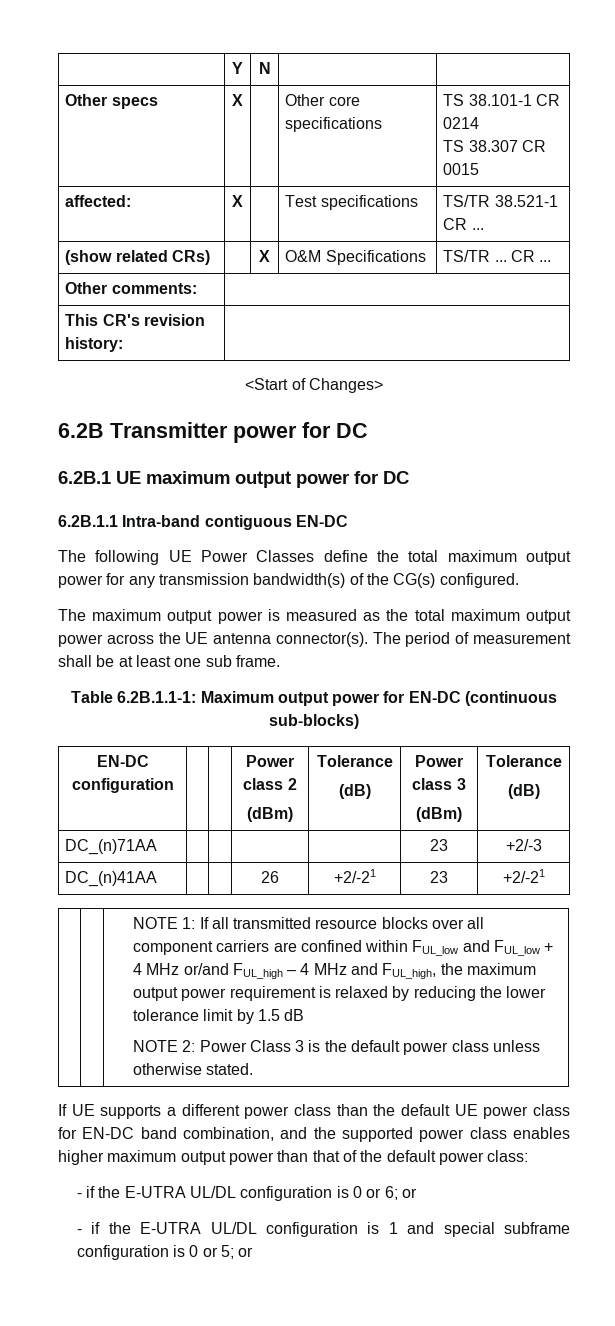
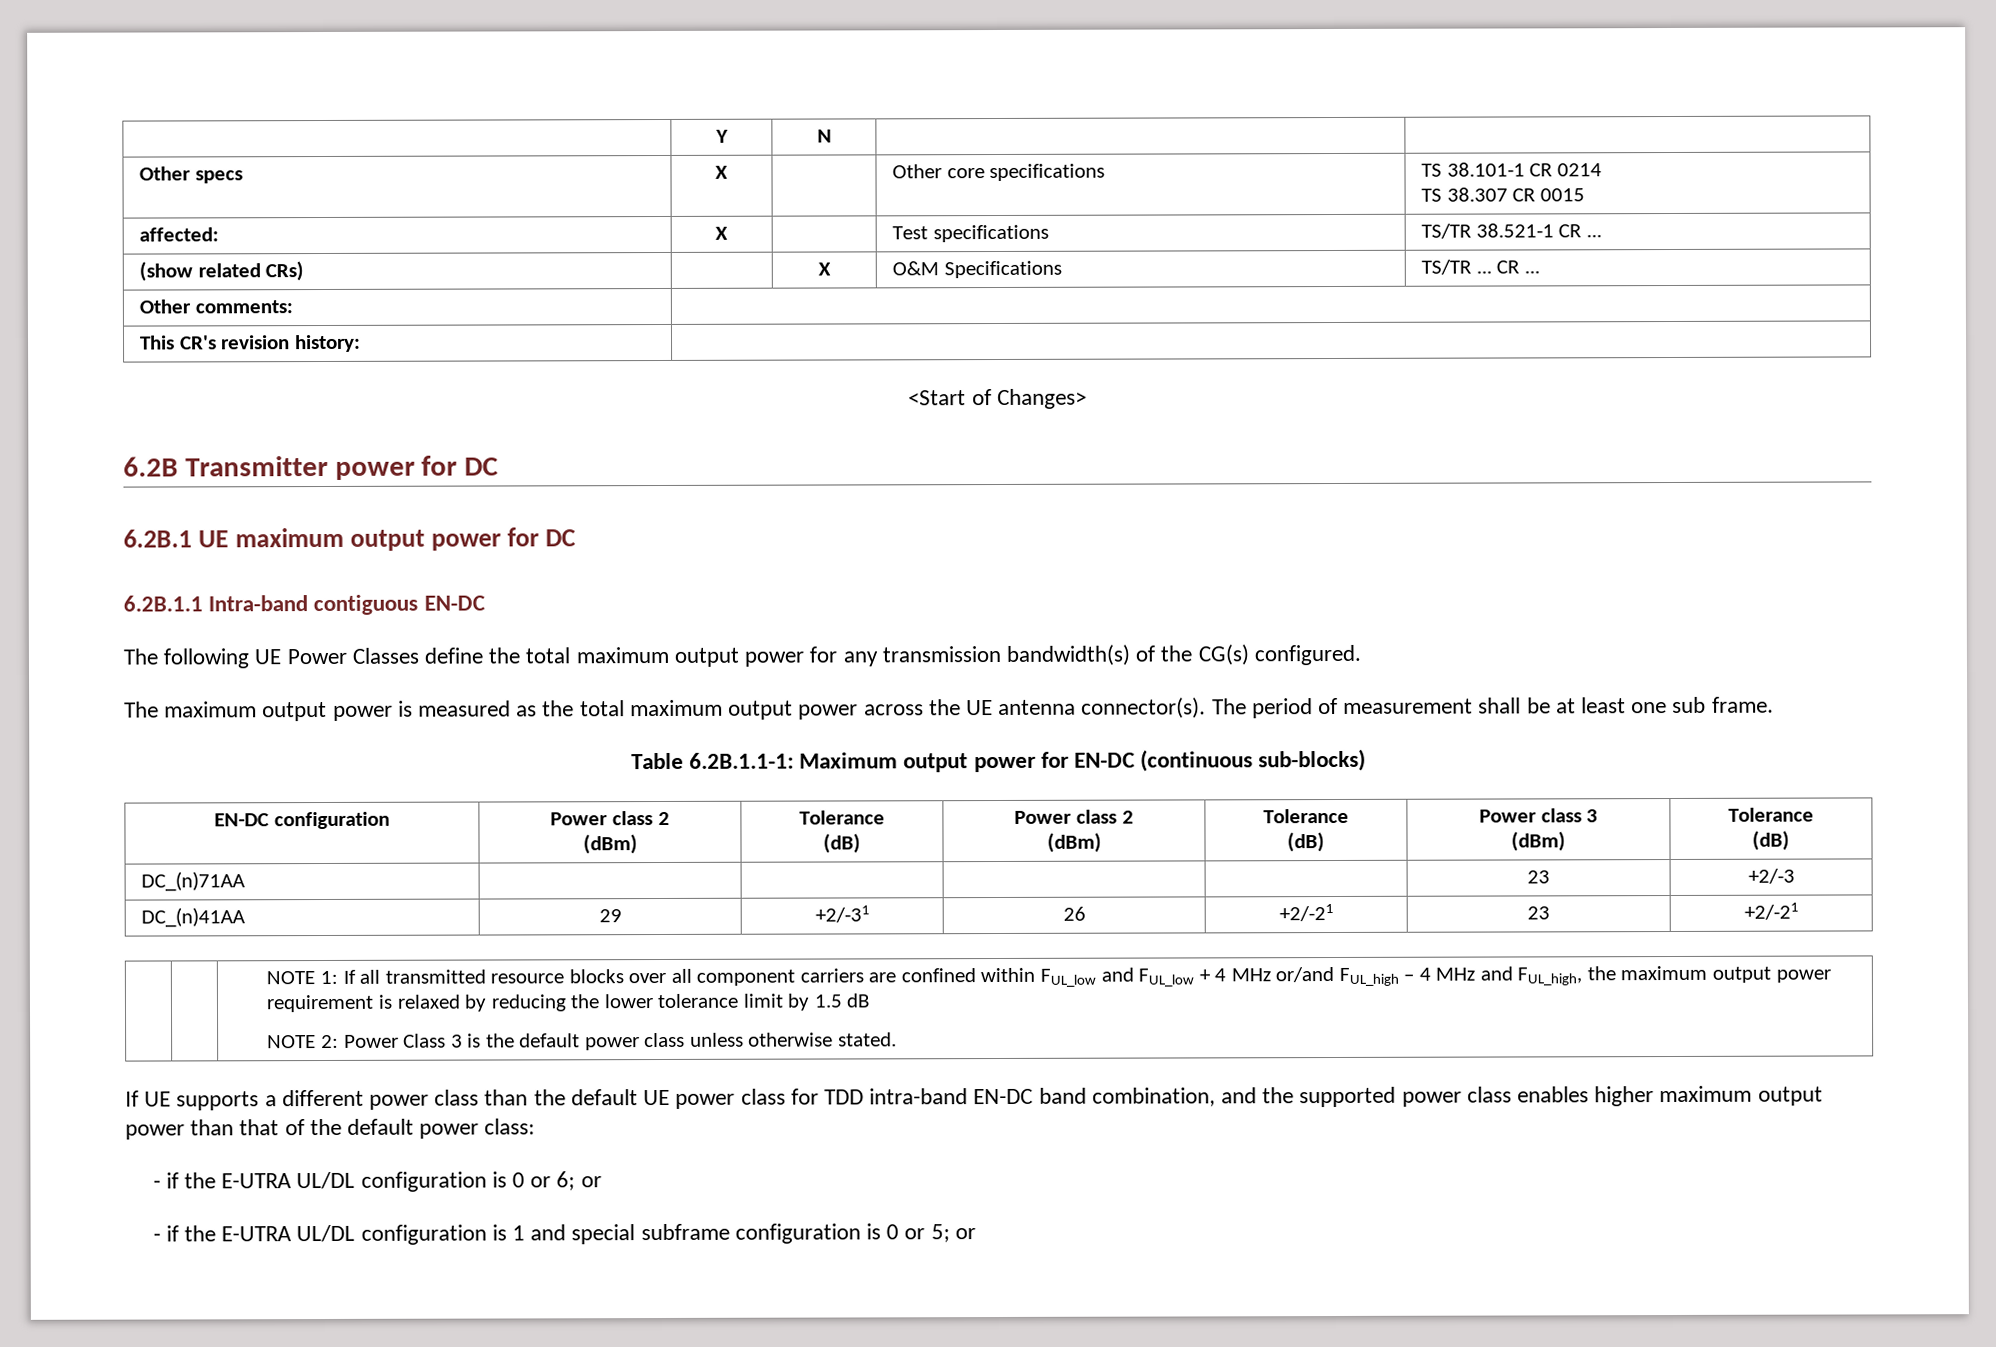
- EN-DC configuration | | | Power class 2
+ EN-DC configuration | Power class 2
+ (dBm) | Tolerance
+ (dB) | Power class 2
- DC_(n)41AA | | | 26 | +2/-21 | 23 | +2/-21
+ DC_(n)41AA | 29 | +2/-31 | 26 | +2/-21 | 23 | +2/-21
- If UE supports a different power class than the default UE power class for EN-DC band combination, and the supported power class enables higher maximum output power than that of the default power class:
+ If UE supports a different power class than the default UE power class for TDD intra-band EN-DC band combination, and the supported power class enables higher maximum output power than that of the default power class:

